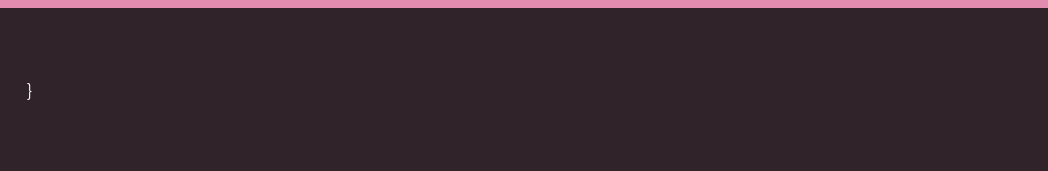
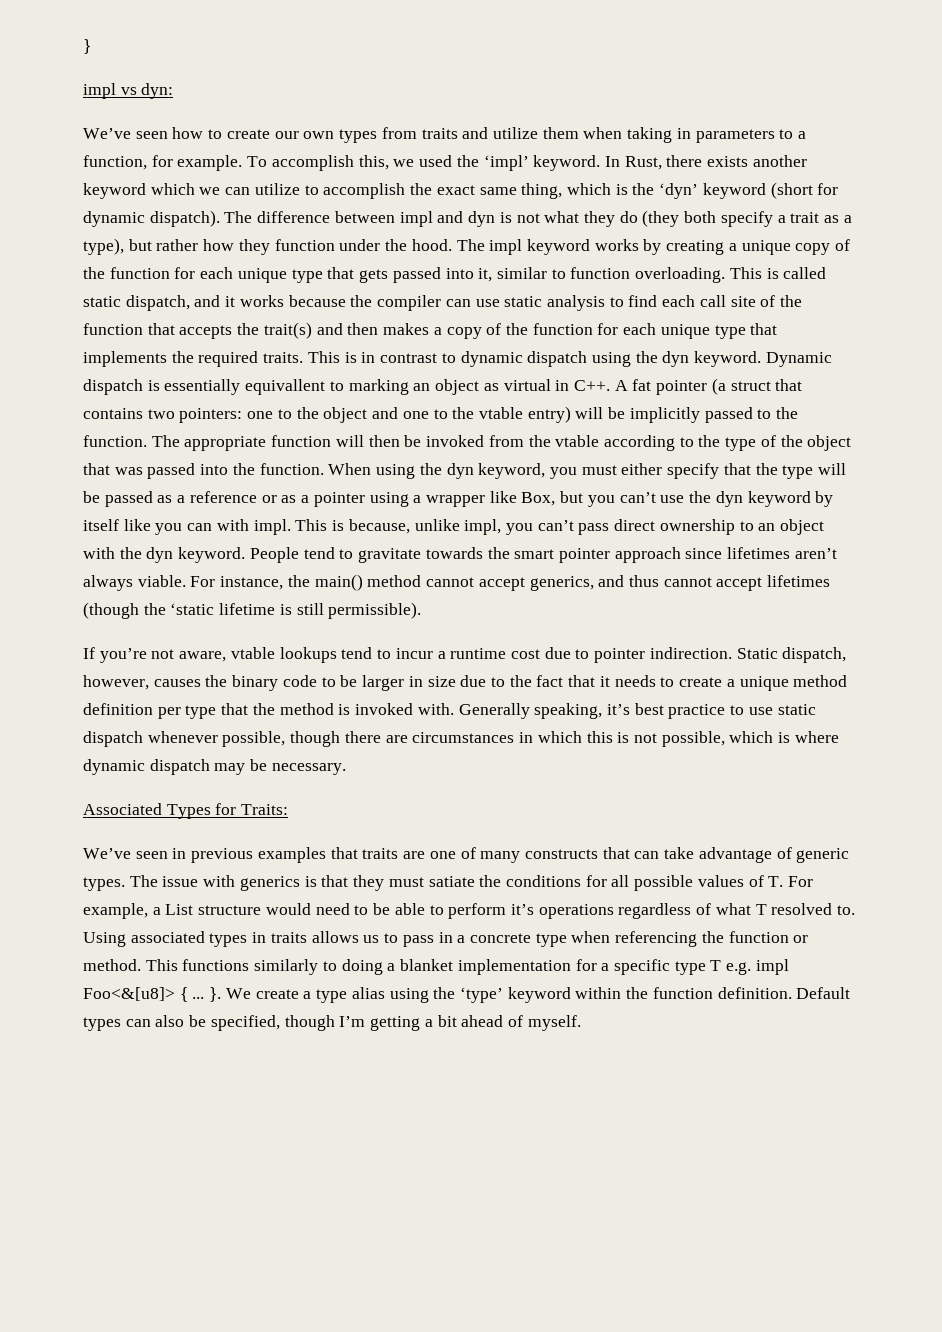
+ impl vs dyn:
+ We’ve seen how to create our own types from traits and utilize them when taking in parameters to a function, for example. To accomplish this, we used the ‘impl’ keyword. In Rust, there exists another keyword which we can utilize to accomplish the exact same thing, which is the ‘dyn’ keyword (short for dynamic dispatch). The difference between impl and dyn is not what they do (they both specify a trait as a type), but rather how they function under the hood. The impl keyword works by creating a unique copy of the function for each unique type that gets passed into it, similar to function overloading. This is called static dispatch, and it works because the compiler can use static analysis to find each call site of the function that accepts the trait(s) and then makes a copy of the function for each unique type that implements the required traits. This is in contrast to dynamic dispatch using the dyn keyword. Dynamic dispatch is essentially equivallent to marking an object as virtual in C++. A fat pointer (a struct that contains two pointers: one to the object and one to the vtable entry) will be implicitly passed to the function. The appropriate function will then be invoked from the vtable according to the type of the object that was passed into the function. When using the dyn keyword, you must either specify that the type will be passed as a reference or as a pointer using a wrapper like Box, but you can’t use the dyn keyword by itself like you can with impl. This is because, unlike impl, you can’t pass direct ownership to an object with the dyn keyword. People tend to gravitate towards the smart pointer approach since lifetimes aren’t always viable. For instance, the main() method cannot accept generics, and thus cannot accept lifetimes (though the ‘static lifetime is still permissible).
+ If you’re not aware, vtable lookups tend to incur a runtime cost due to pointer indirection. Static dispatch, however, causes the binary code to be larger in size due to the fact that it needs to create a unique method definition per type that the method is invoked with. Generally speaking, it’s best practice to use static dispatch whenever possible, though there are circumstances in which this is not possible, which is where dynamic dispatch may be necessary.
+ Associated Types for Traits:
+ We’ve seen in previous examples that traits are one of many constructs that can take advantage of generic types. The issue with generics is that they must satiate the conditions for all possible values of T. For example, a List structure would need to be able to perform it’s operations regardless of what T resolved to. Using associated types in traits allows us to pass in a concrete type when referencing the function or method. This functions similarly to doing a blanket implementation for a specific type T e.g. impl Foo<&[u8]> { ... }. We create a type alias using the ‘type’ keyword within the function definition. Default types can also be specified, though I’m getting a bit ahead of myself.

